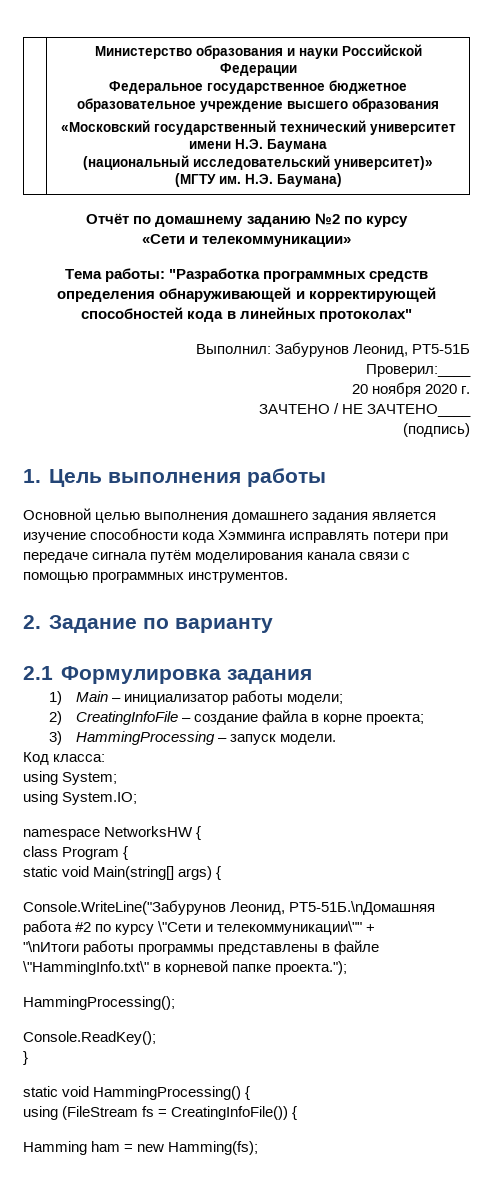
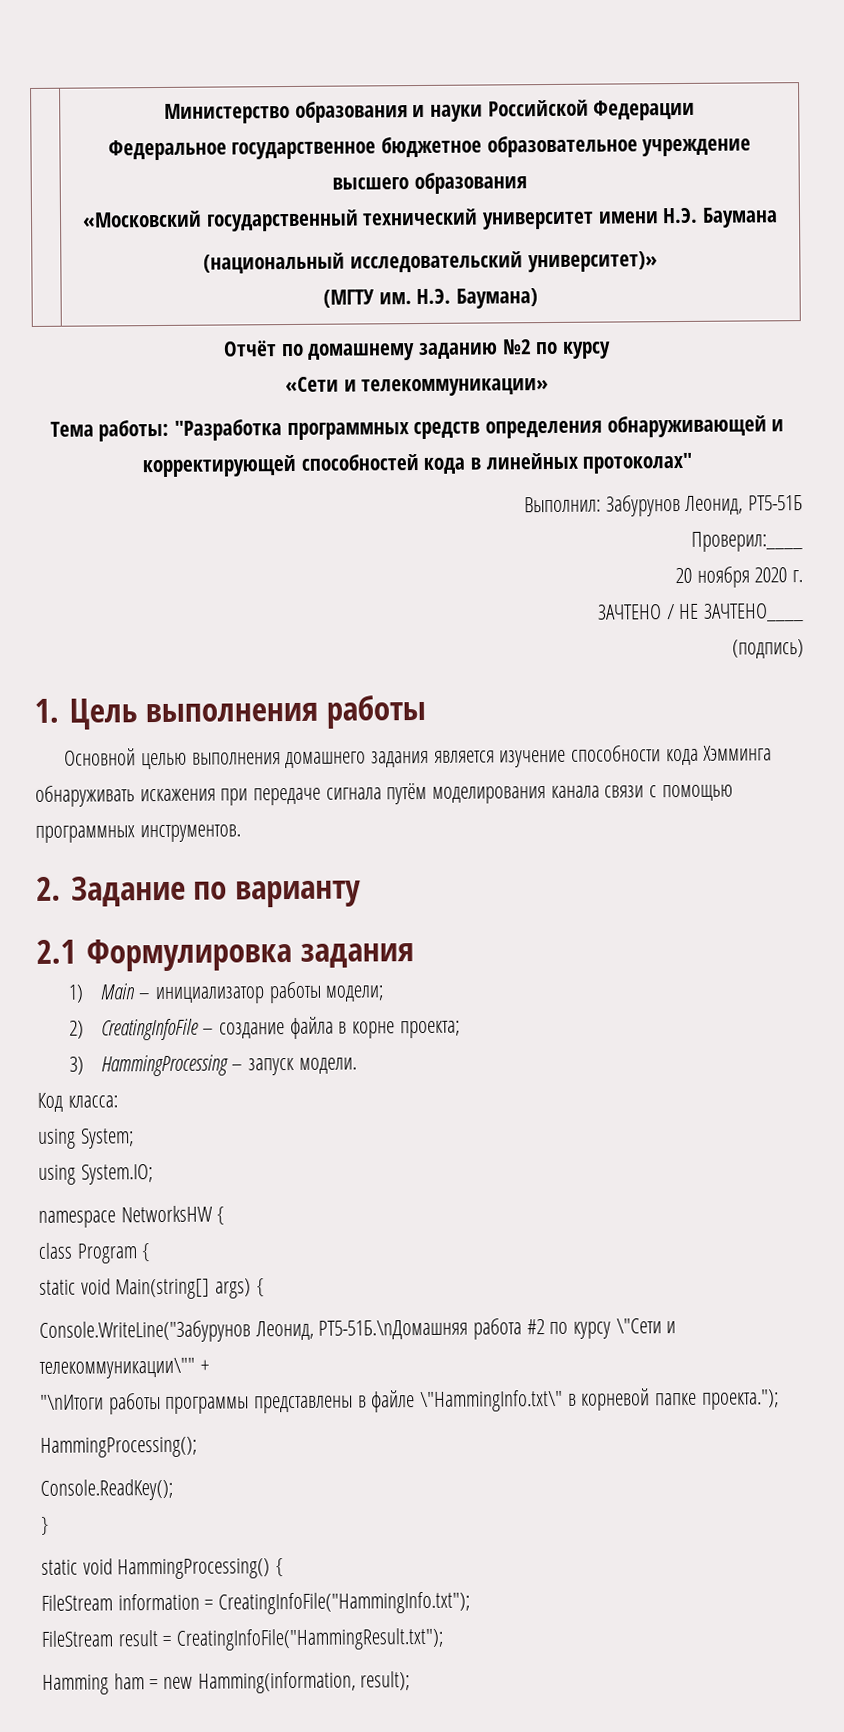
- Основной целью выполнения домашнего задания является изучение способности кода Хэмминга исправлять потери при передаче сигнала путём моделирования канала связи с помощью программных инструментов.
+ Основной целью выполнения домашнего задания является изучение способности кода Хэмминга обнаруживать искажения при передаче сигнала путём моделирования канала связи с помощью программных инструментов.
- using (FileStream fs = CreatingInfoFile()) {
+ FileStream information = CreatingInfoFile("HammingInfo.txt");
+ FileStream result = CreatingInfoFile("HammingResult.txt");
- Hamming ham = new Hamming(fs);
+ Hamming ham = new Hamming(information, result);

